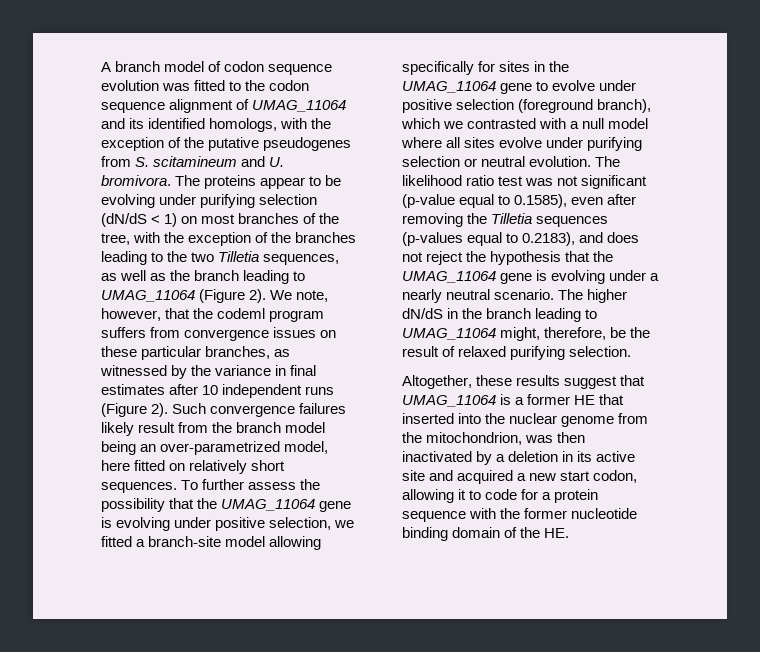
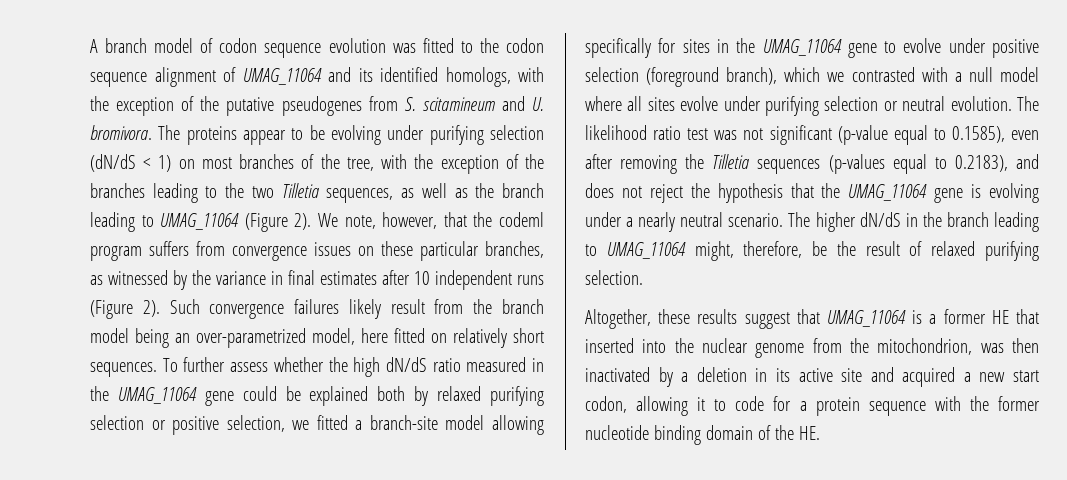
- To further assess the possibility that the UMAG_11064 gene is evolving under positive selection, we fitted a branch-site model allowing specifically for sites in the UMAG_11064 gene to evolve under positive selection (foreground branch), which we contrasted with a null model where all sites evolve under purifying selection or neutral evolution.
+ To further assess whether the high dN/dS ratio measured in the UMAG_11064 gene could be explained both by relaxed purifying selection or positive selection, we fitted a branch-site model allowing specifically for sites in the UMAG_11064 gene to evolve under positive selection (foreground branch), which we contrasted with a null model where all sites evolve under purifying selection or neutral evolution.

